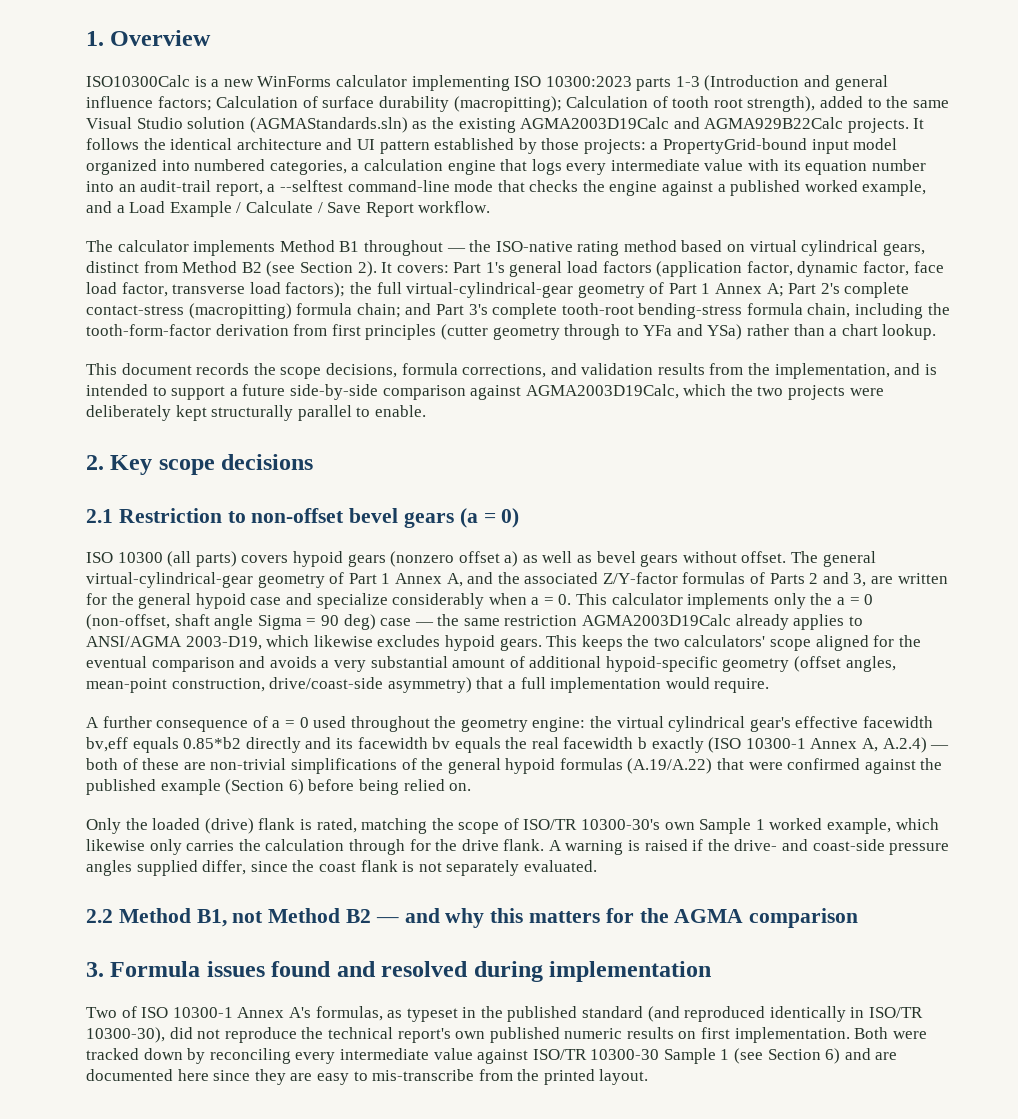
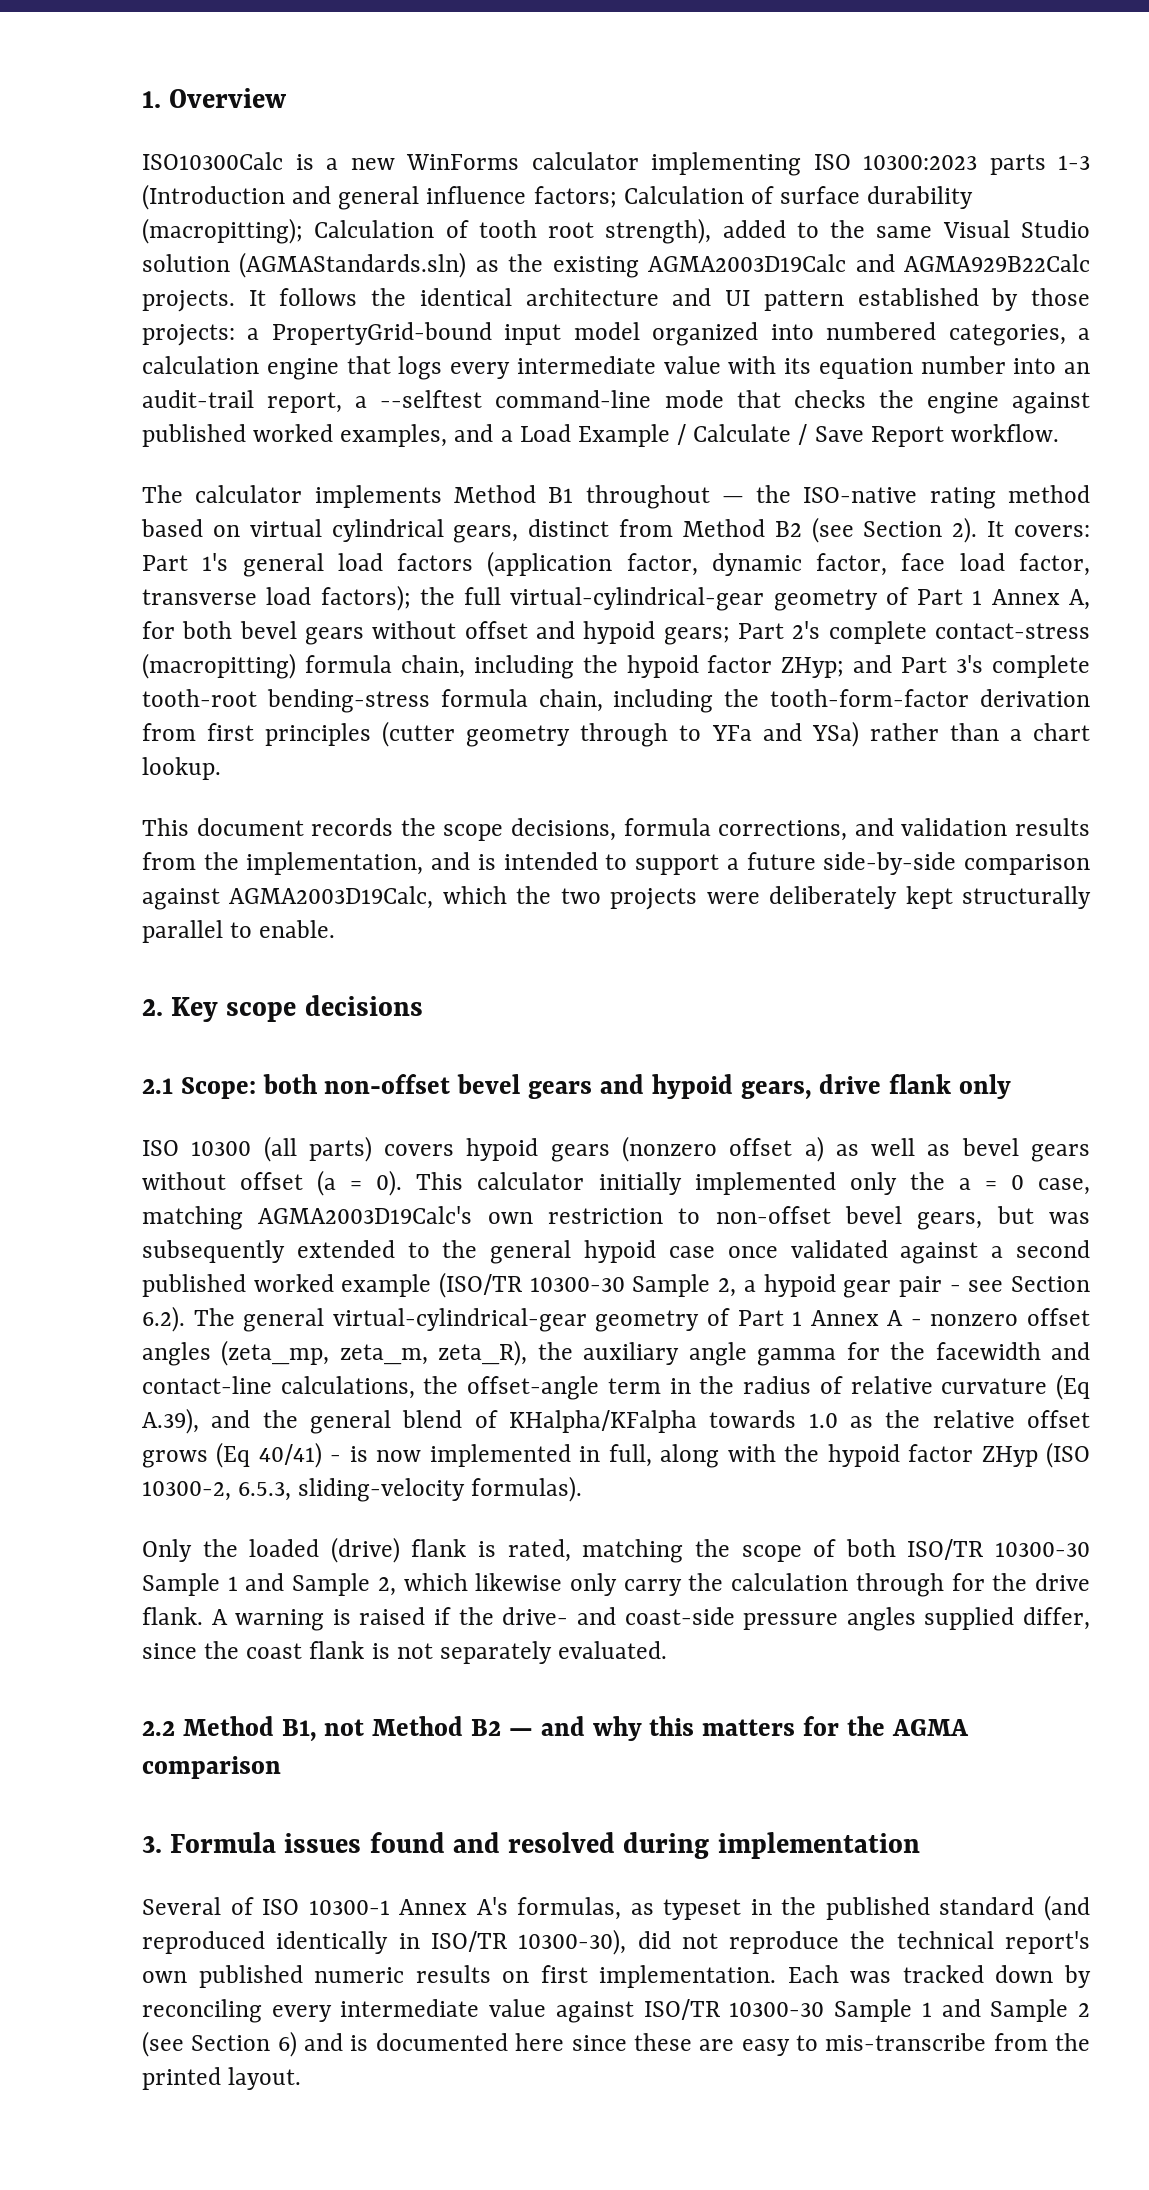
- It follows the identical architecture and UI pattern established by those projects: a PropertyGrid-bound input model organized into numbered categories, a calculation engine that logs every intermediate value with its equation number into an audit-trail report, a --selftest command-line mode that checks the engine against a published worked example, and a Load Example / Calculate / Save Report workflow.
+ It follows the identical architecture and UI pattern established by those projects: a PropertyGrid-bound input model organized into numbered categories, a calculation engine that logs every intermediate value with its equation number into an audit-trail report, a --selftest command-line mode that checks the engine against published worked examples, and a Load Example / Calculate / Save Report workflow.
- It covers: Part 1's general load factors (application factor, dynamic factor, face load factor, transverse load factors); the full virtual-cylindrical-gear geometry of Part 1 Annex A; Part 2's complete contact-stress (macropitting) formula chain; and Part 3's complete tooth-root bending-stress formula chain, including the tooth-form-factor derivation from first principles (cutter geometry through to YFa and YSa) rather than a chart lookup.
+ It covers: Part 1's general load factors (application factor, dynamic factor, face load factor, transverse load factors); the full virtual-cylindrical-gear geometry of Part 1 Annex A, for both bevel gears without offset and hypoid gears; Part 2's complete contact-stress (macropitting) formula chain, including the hypoid factor ZHyp; and Part 3's complete tooth-root bending-stress formula chain, including the tooth-form-factor derivation from first principles (cutter geometry through to YFa and YSa) rather than a chart lookup.
- 2.1 Restriction to non-offset bevel gears (a = 0)
+ 2.1 Scope: both non-offset bevel gears and hypoid gears, drive flank only
- ISO 10300 (all parts) covers hypoid gears (nonzero offset a) as well as bevel gears without offset. The general virtual-cylindrical-gear geometry of Part 1 Annex A, and the associated Z/Y-factor formulas of Parts 2 and 3, are written for the general hypoid case and specialize considerably when a = 0. This calculator implements only the a = 0 (non-offset, shaft angle Sigma = 90 deg) case — the same restriction AGMA2003D19Calc already applies to ANSI/AGMA 2003-D19, which likewise excludes hypoid gears. This keeps the two calculators' scope aligned for the eventual comparison and avoids a very substantial amount of additional hypoid-specific geometry (offset angles, mean-point construction, drive/coast-side asymmetry) that a full implementation would require.
- A further consequence of a = 0 used throughout the geometry engine: the virtual cylindrical gear's effective facewidth bv,eff equals 0.85*b2 directly and its facewidth bv equals the real facewidth b exactly (ISO 10300-1 Annex A, A.2.4) — both of these are non-trivial simplifications of the general hypoid formulas (A.19/A.22) that were confirmed against the published example (Section 6) before being relied on.
+ ISO 10300 (all parts) covers hypoid gears (nonzero offset a) as well as bevel gears without offset (a = 0). This calculator initially implemented only the a = 0 case, matching AGMA2003D19Calc's own restriction to non-offset bevel gears, but was subsequently extended to the general hypoid case once validated against a second published worked example (ISO/TR 10300-30 Sample 2, a hypoid gear pair - see Section 6.2). The general virtual-cylindrical-gear geometry of Part 1 Annex A - nonzero offset angles (zeta_mp, zeta_m, zeta_R), the auxiliary angle gamma for the facewidth and contact-line calculations, the offset-angle term in the radius of relative curvature (Eq A.39), and the general blend of KHalpha/KFalpha towards 1.0 as the relative offset grows (Eq 40/41) - is now implemented in full, along with the hypoid factor ZHyp (ISO 10300-2, 6.5.3, sliding-velocity formulas).
- Only the loaded (drive) flank is rated, matching the scope of ISO/TR 10300-30's own Sample 1 worked example, which likewise only carries the calculation through for the drive flank.
+ Only the loaded (drive) flank is rated, matching the scope of both ISO/TR 10300-30 Sample 1 and Sample 2, which likewise only carry the calculation through for the drive flank.
- Two of ISO 10300-1 Annex A's formulas, as typeset in the published standard (and reproduced identically in ISO/TR 10300-30), did not reproduce the technical report's own published numeric results on first implementation.
+ Several of ISO 10300-1 Annex A's formulas, as typeset in the published standard (and reproduced identically in ISO/TR 10300-30), did not reproduce the technical report's own published numeric results on first implementation.
- Both were tracked down by reconciling every intermediate value against ISO/TR 10300-30 Sample 1 (see Section 6) and are documented here since they are easy to mis-transcribe from the printed layout.
+ Each was tracked down by reconciling every intermediate value against ISO/TR 10300-30 Sample 1 and Sample 2 (see Section 6) and is documented here since these are easy to mis-transcribe from the printed layout.

